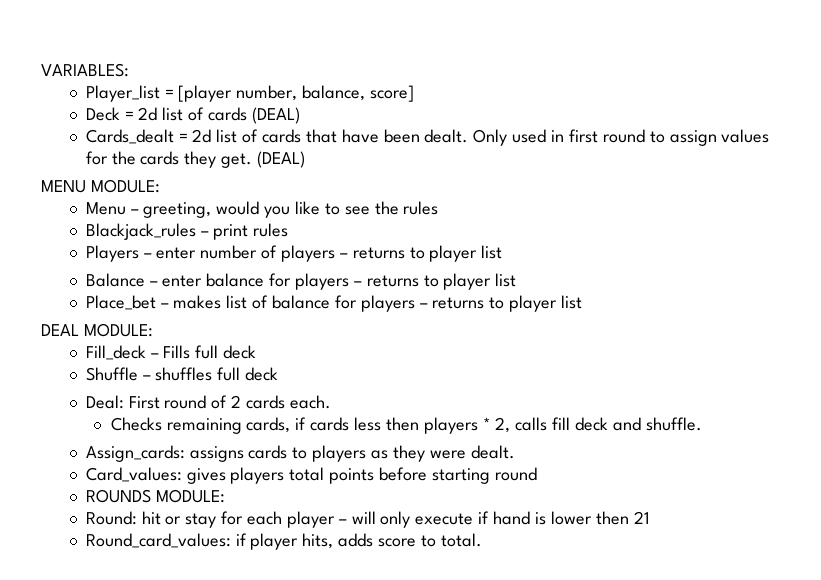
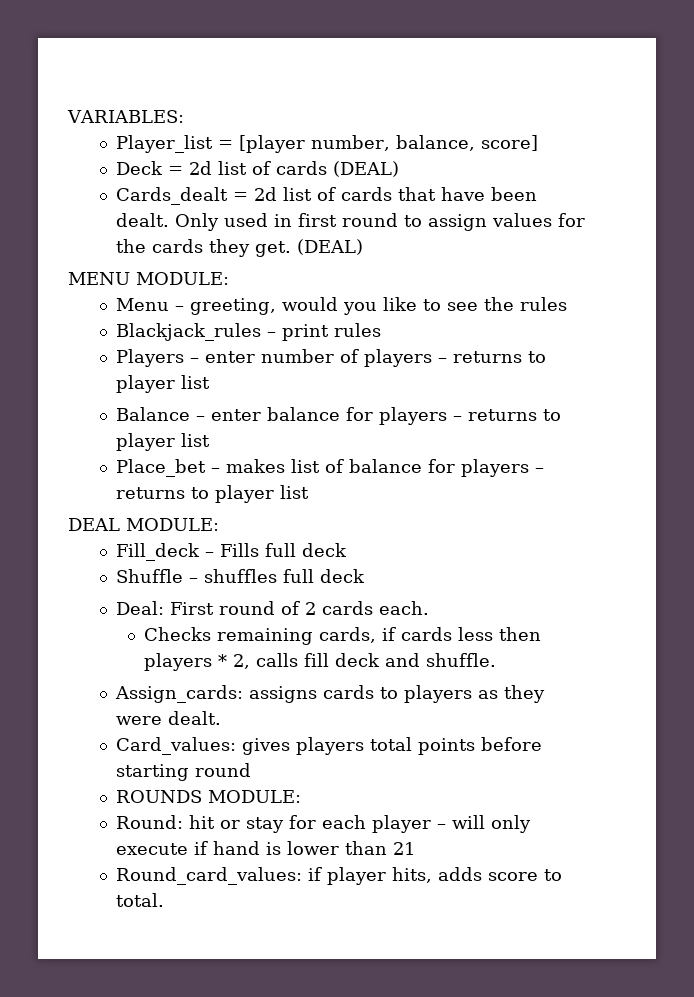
- Round: hit or stay for each player – will only execute if hand is lower then 21
+ Round: hit or stay for each player – will only execute if hand is lower than 21

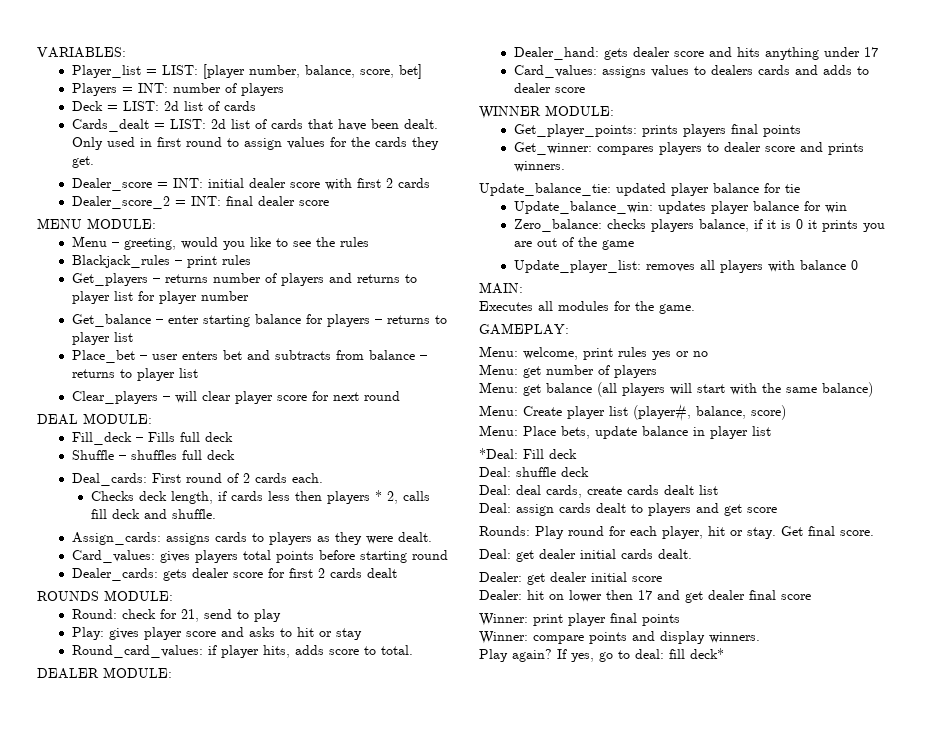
- Player_list = [player number, balance, score]
+ Player_list = LIST: [player number, balance, score, bet]
+ Players = INT: number of players
- Deck = 2d list of cards (DEAL)
+ Deck = LIST: 2d list of cards
- Cards_dealt = 2d list of cards that have been dealt.
+ Cards_dealt = LIST: 2d list of cards that have been dealt.
- Only used in first round to assign values for the cards they get. (DEAL)
+ Only used in first round to assign values for the cards they get.
+ Dealer_score = INT: initial dealer score with first 2 cards
+ Dealer_score_2 = INT: final dealer score
- Players – enter number of players – returns to player list
- Balance – enter balance for players – returns to player list
+ Get_players – returns number of players and returns to player list for player number
+ Get_balance – enter starting balance for players – returns to player list
- Place_bet – makes list of balance for players – returns to player list
+ Place_bet – user enters bet and subtracts from balance – returns to player list
+ Clear_players – will clear player score for next round
- Deal: First round of 2 cards each.
+ Deal_cards: First round of 2 cards each.
- Checks remaining cards, if cards less then players * 2, calls fill deck and shuffle.
+ Checks deck length, if cards less then players * 2, calls fill deck and shuffle.
+ Dealer_cards: gets dealer score for first 2 cards dealt
  ROUNDS MODULE:
- Round: hit or stay for each player – will only execute if hand is lower than 21
+ Round: check for 21, send to play
+ Play: gives player score and asks to hit or stay
+ DEALER MODULE:
+ Dealer_hand: gets dealer score and hits anything under 17
+ Card_values: assigns values to dealers cards and adds to dealer score
+ WINNER MODULE:
+ Get_player_points: prints players final points
+ Get_winner: compares players to dealer score and prints winners.
+ Update_balance_tie: updated player balance for tie
+ Update_balance_win: updates player balance for win
+ Zero_balance: checks players balance, if it is 0 it prints you are out of the game
+ Update_player_list: removes all players with balance 0
+ MAIN:
+ Executes all modules for the game.
+ GAMEPLAY:
+ Menu: welcome, print rules yes or no
+ Menu: get number of players
+ Menu: get balance (all players will start with the same balance)
+ Menu: Create player list (player#, balance, score)
+ Menu: Place bets, update balance in player list
+ *Deal: Fill deck
+ Deal: shuffle deck
+ Deal: deal cards, create cards dealt list
+ Deal: assign cards dealt to players and get score
+ Rounds: Play round for each player, hit or stay. Get final score.
+ Deal: get dealer initial cards dealt.
+ Dealer: get dealer initial score
+ Dealer: hit on lower then 17 and get dealer final score
+ Winner: print player final points
+ Winner: compare points and display winners.
+ Play again? If yes, go to deal: fill deck*

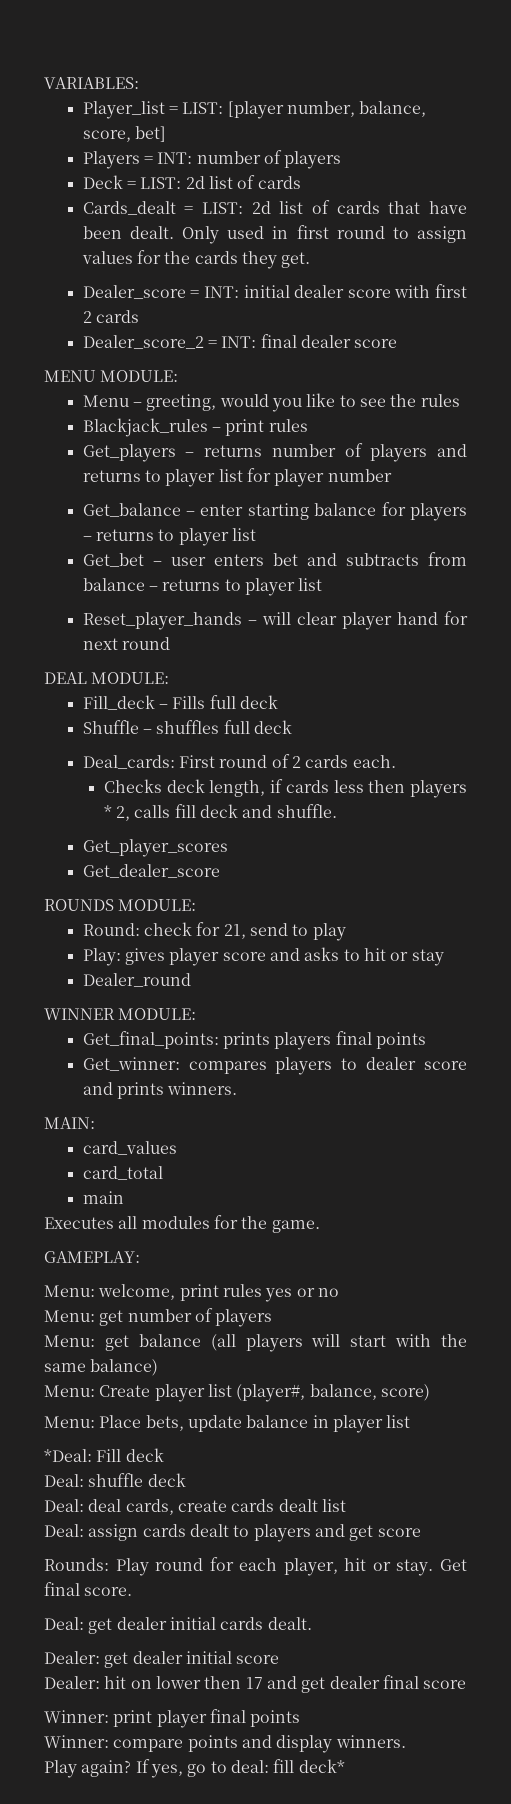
- Place_bet – user enters bet and subtracts from balance – returns to player list
+ Get_bet – user enters bet and subtracts from balance – returns to player list
- Clear_players – will clear player score for next round
+ Reset_player_hands – will clear player hand for next round
- Assign_cards: assigns cards to players as they were dealt.
- Card_values: gives players total points before starting round
- Dealer_cards: gets dealer score for first 2 cards dealt
+ Get_player_scores
+ Get_dealer_score
- Round_card_values: if player hits, adds score to total.
- DEALER MODULE:
- Dealer_hand: gets dealer score and hits anything under 17
- Card_values: assigns values to dealers cards and adds to dealer score
+ Dealer_round
- Get_player_points: prints players final points
+ Get_final_points: prints players final points
- Update_balance_tie: updated player balance for tie
- Update_balance_win: updates player balance for win
- Zero_balance: checks players balance, if it is 0 it prints you are out of the game
- Update_player_list: removes all players with balance 0
  MAIN:
+ card_values
+ card_total
+ main

